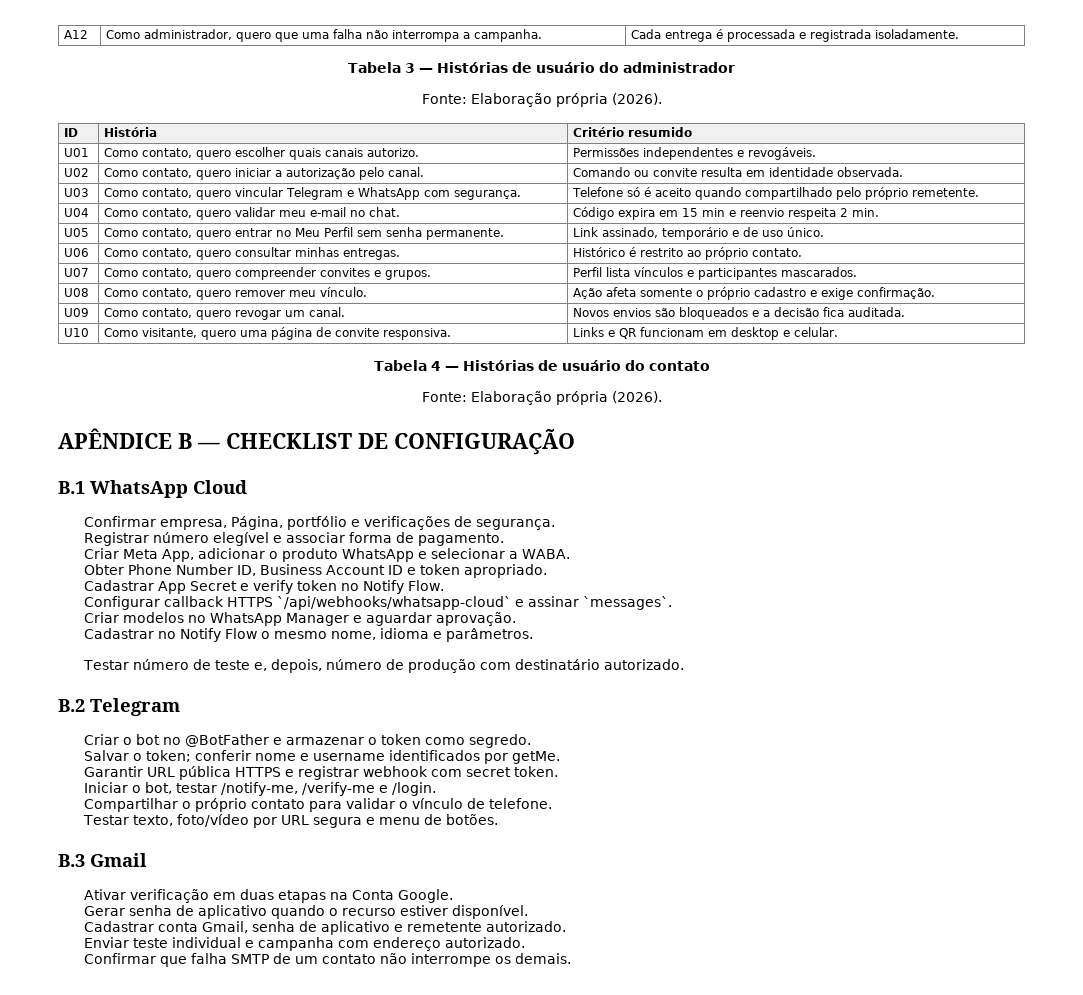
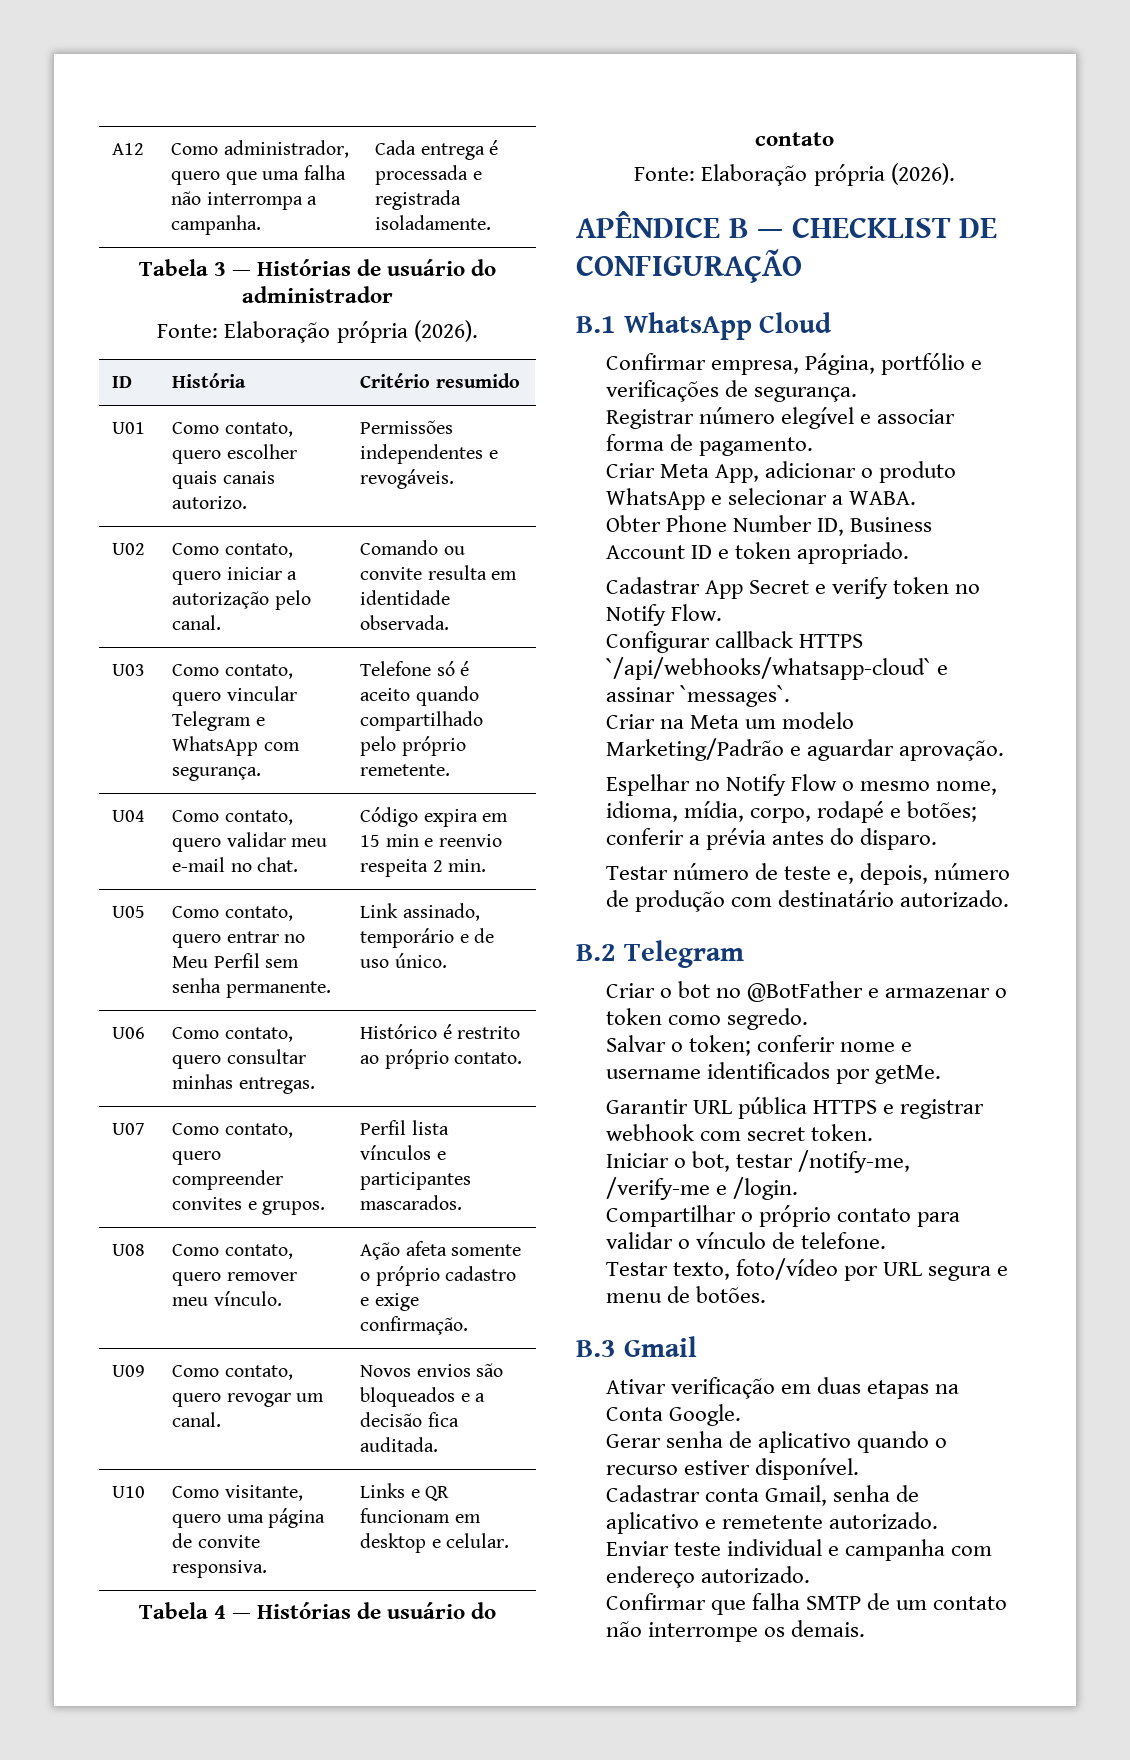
- Criar modelos no WhatsApp Manager e aguardar aprovação.
+ Criar na Meta um modelo Marketing/Padrão e aguardar aprovação.
- Cadastrar no Notify Flow o mesmo nome, idioma e parâmetros.
+ Espelhar no Notify Flow o mesmo nome, idioma, mídia, corpo, rodapé e botões; conferir a prévia antes do disparo.

